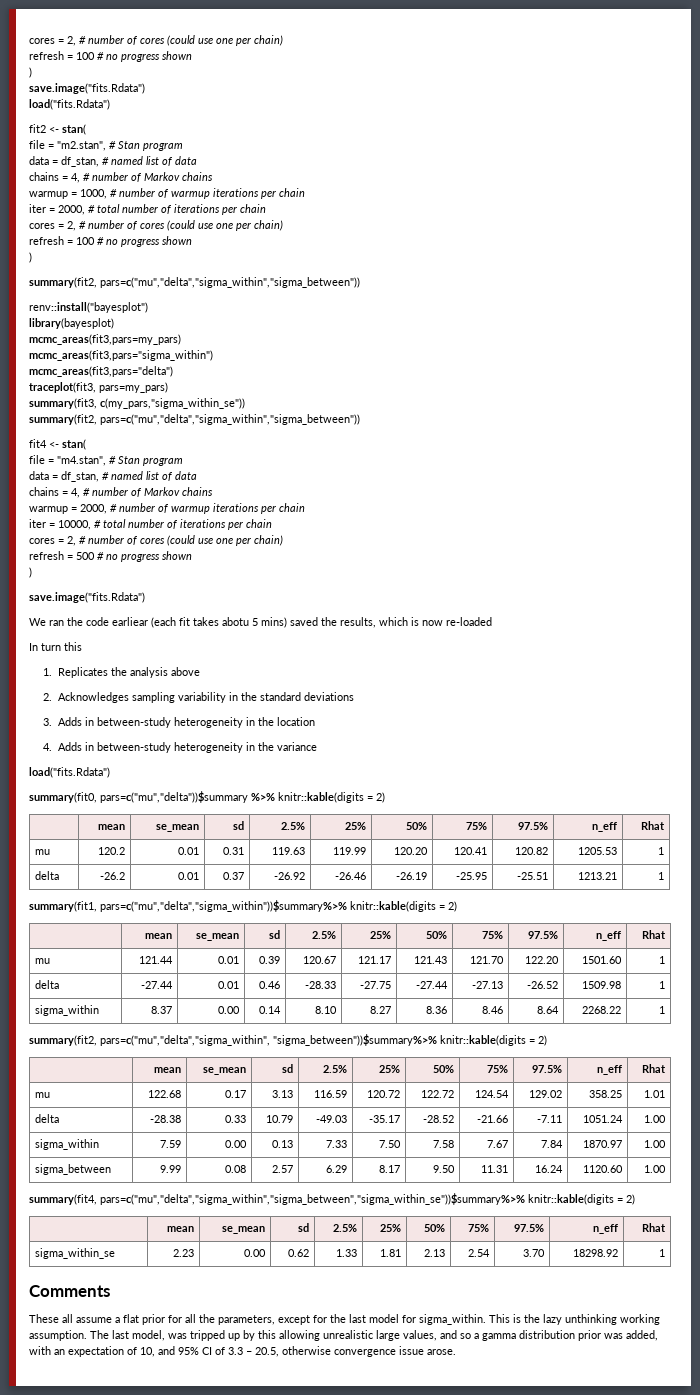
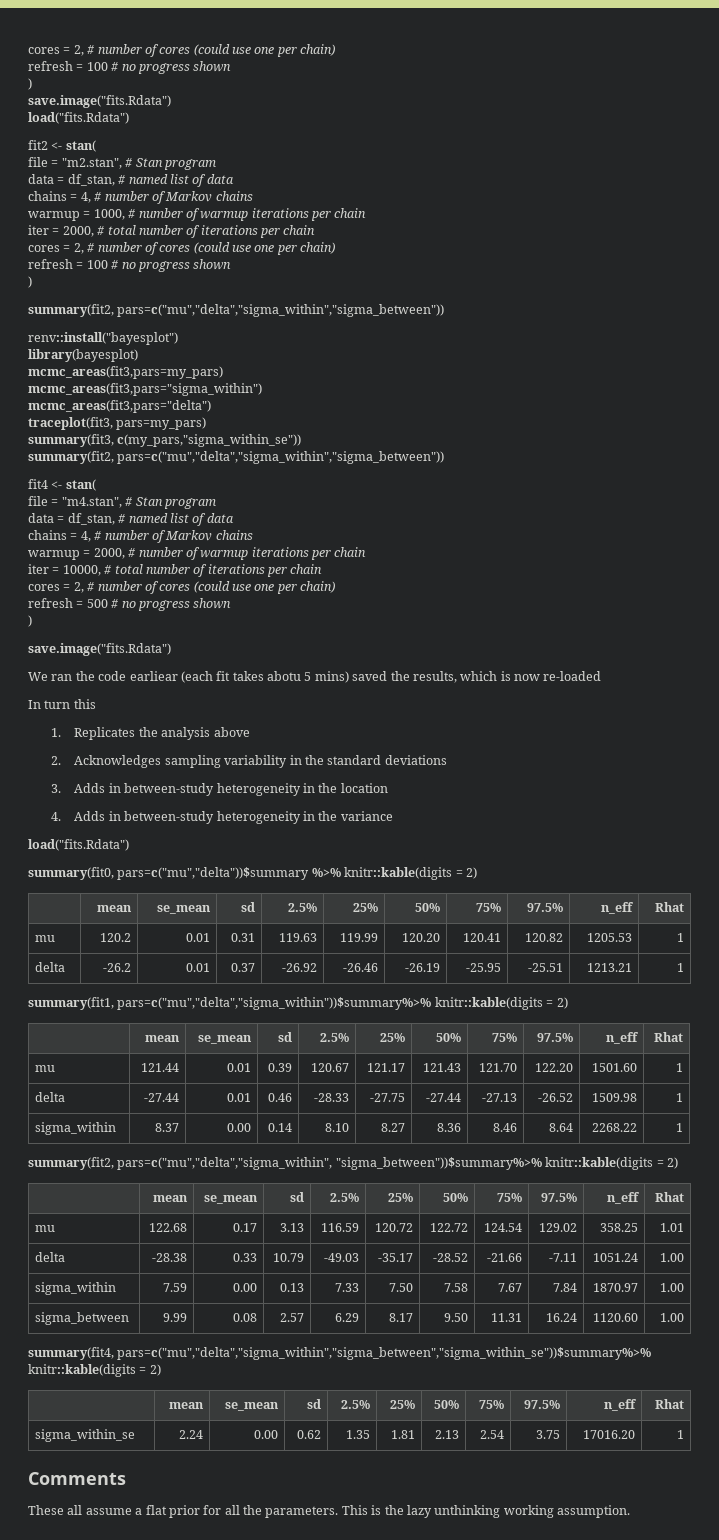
- sigma_within_se | 2.23 | 0.00 | 0.62 | 1.33 | 1.81 | 2.13 | 2.54 | 3.70 | 18298.92 | 1
+ sigma_within_se | 2.24 | 0.00 | 0.62 | 1.35 | 1.81 | 2.13 | 2.54 | 3.75 | 17016.20 | 1
- These all assume a flat prior for all the parameters, except for the last model for sigma_within.
+ These all assume a flat prior for all the parameters.
- The last model, was tripped up by this allowing unrealistic large values, and so a gamma distribution prior was added, with an expectation of 10, and 95% CI of 3.3 – 20.5, otherwise convergence issue arose.

